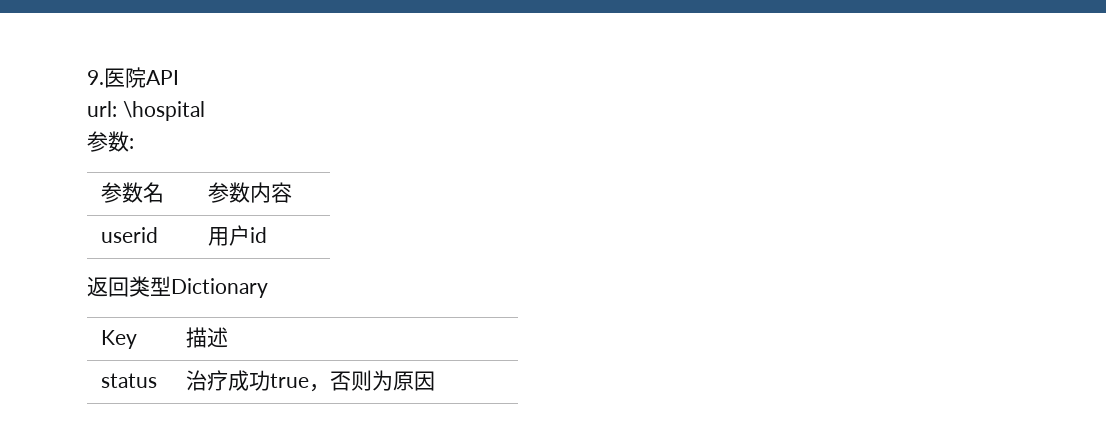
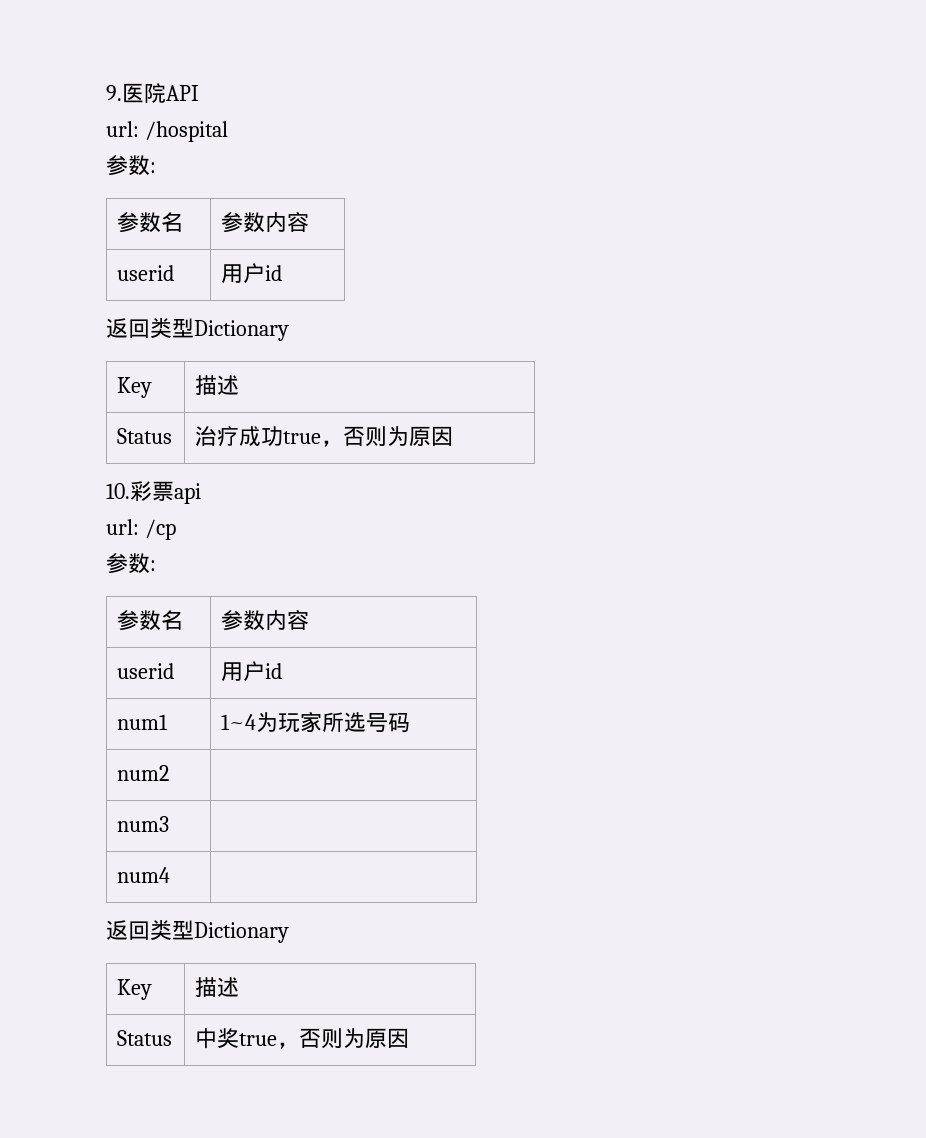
- url: \hospital
+ url: /hospital
- status | 治疗成功true，否则为原因
+ Status | 治疗成功true，否则为原因
+ 10.彩票api
+ url: /cp
+ 参数:
+ 参数名 | 参数内容
+ userid | 用户id
+ num1 | 1~4为玩家所选号码
+ num2 |
+ num3 |
+ num4 |
+ 返回类型Dictionary
+ Key | 描述
+ Status | 中奖true，否则为原因

